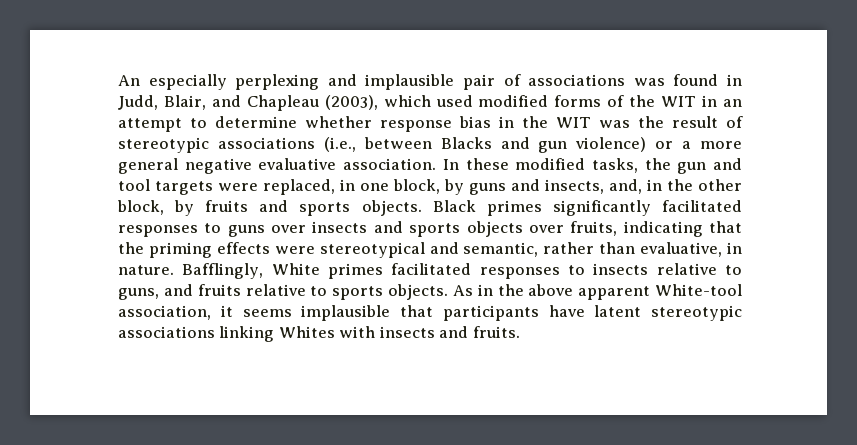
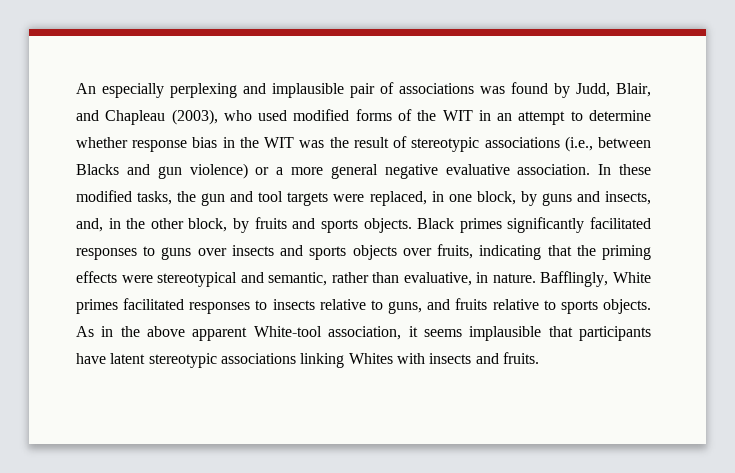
- An especially perplexing and implausible pair of associations was found in Judd, Blair, and Chapleau (2003), which used modified forms of the WIT in an attempt to determine whether response bias in the WIT was the result of stereotypic associations (i.e., between Blacks and gun violence) or a more general negative evaluative association.
+ An especially perplexing and implausible pair of associations was found by Judd, Blair, and Chapleau (2003), who used modified forms of the WIT in an attempt to determine whether response bias in the WIT was the result of stereotypic associations (i.e., between Blacks and gun violence) or a more general negative evaluative association.

